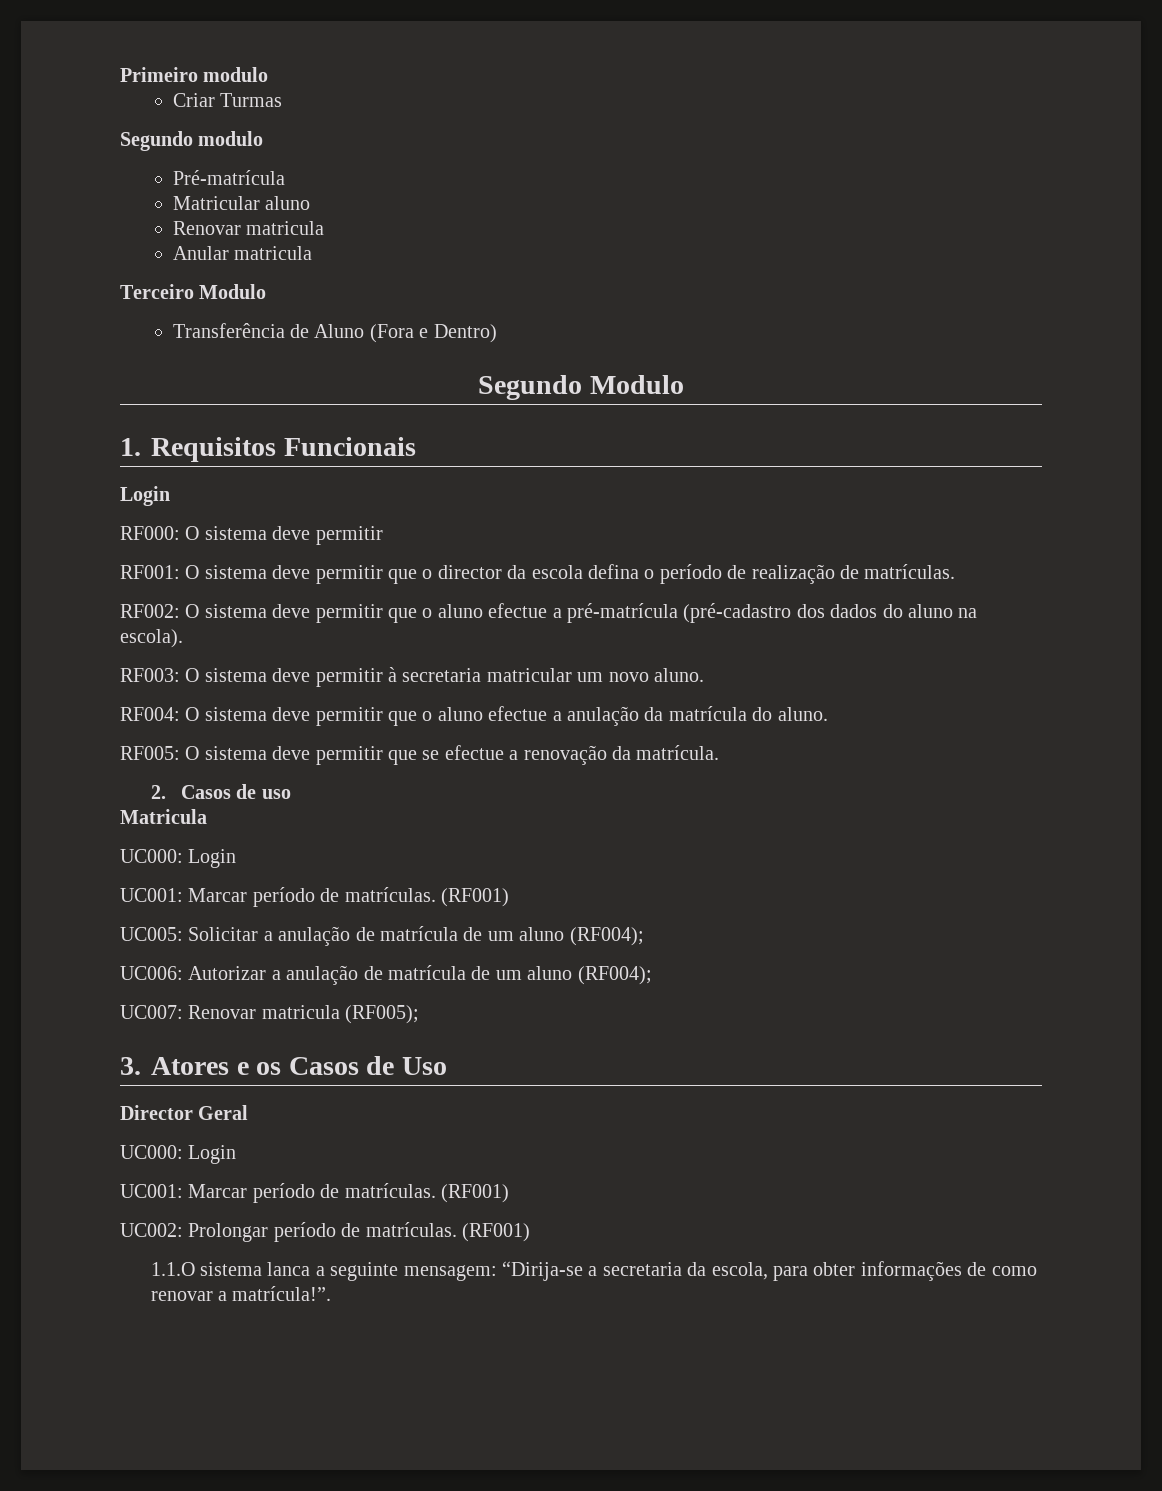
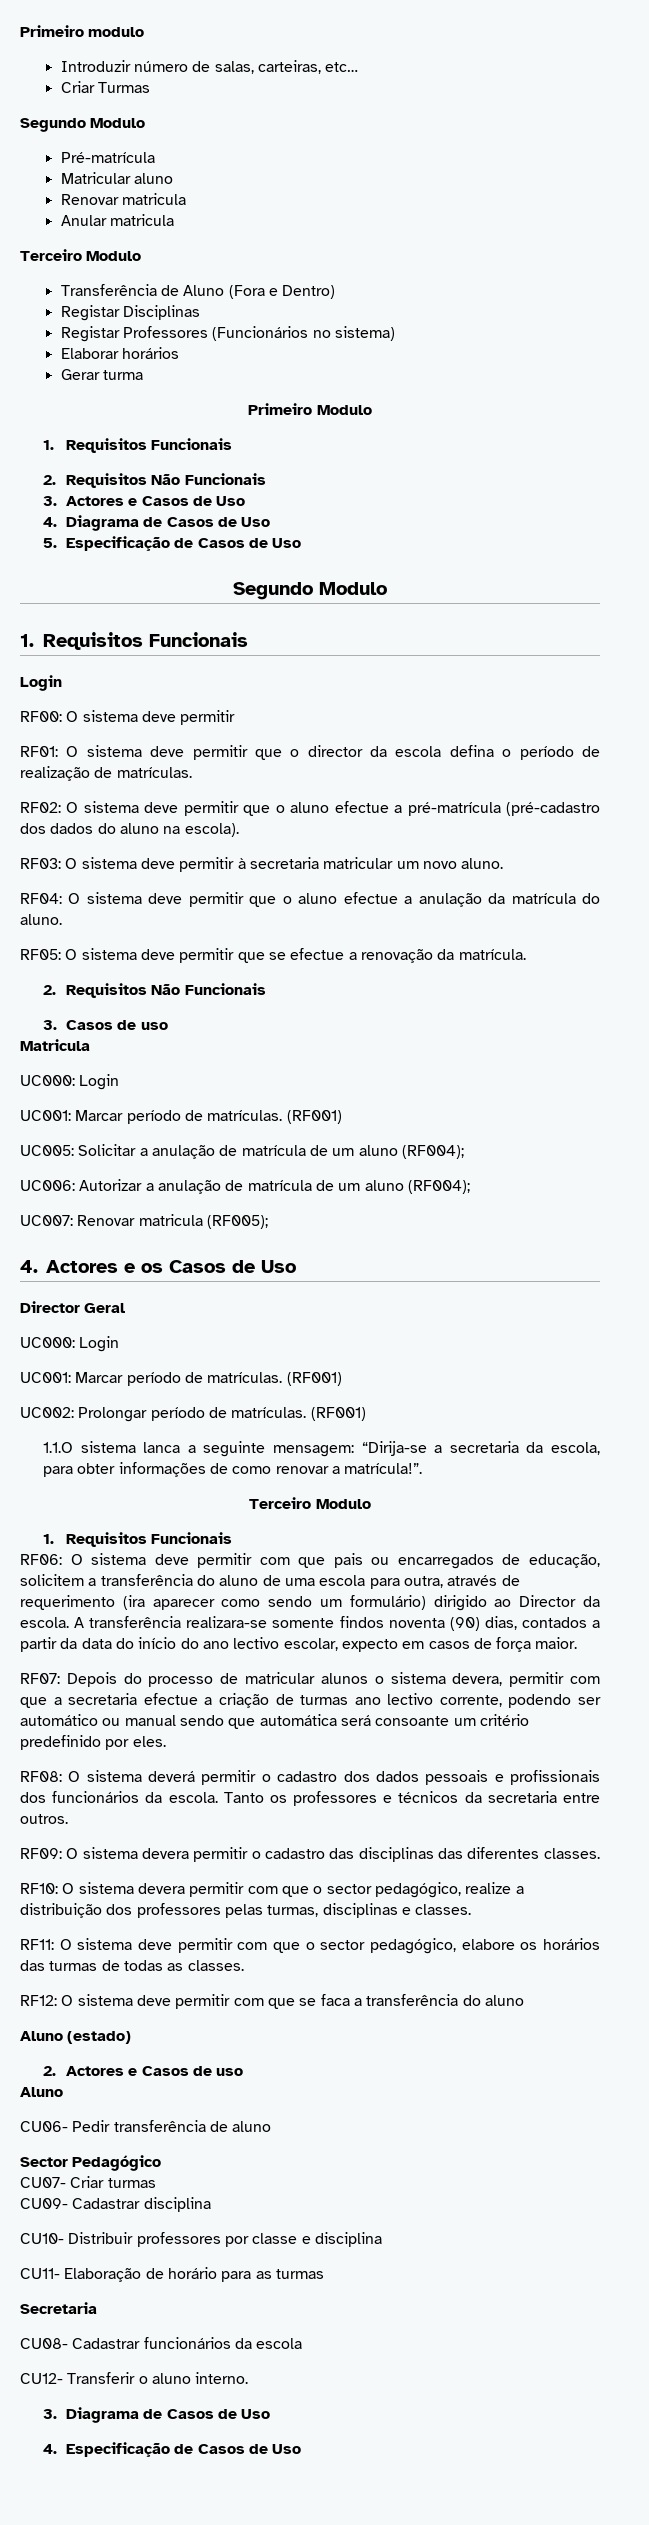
+ Introduzir número de salas, carteiras, etc…
  Criar Turmas
- Segundo modulo
+ Segundo Modulo
+ Registar Disciplinas
+ Registar Professores (Funcionários no sistema)
+ Elaborar horários
+ Gerar turma
+ Primeiro Modulo
+ 1. Requisitos Funcionais
+ 2. Requisitos Não Funcionais
+ 3. Actores e Casos de Uso
+ 4. Diagrama de Casos de Uso
+ 5. Especificação de Casos de Uso
- RF000: O sistema deve permitir
+ RF00: O sistema deve permitir
- RF001: O sistema deve permitir que o director da escola defina o período de realização de matrículas.
+ RF01: O sistema deve permitir que o director da escola defina o período de realização de matrículas.
- RF002: O sistema deve permitir que o aluno efectue a pré-matrícula (pré-cadastro dos dados do aluno na escola).
+ RF02: O sistema deve permitir que o aluno efectue a pré-matrícula (pré-cadastro dos dados do aluno na escola).
- RF003: O sistema deve permitir à secretaria matricular um novo aluno.
+ RF03: O sistema deve permitir à secretaria matricular um novo aluno.
- RF004: O sistema deve permitir que o aluno efectue a anulação da matrícula do aluno.
+ RF04: O sistema deve permitir que o aluno efectue a anulação da matrícula do aluno.
- RF005: O sistema deve permitir que se efectue a renovação da matrícula.
- 2. Casos de uso
+ RF05: O sistema deve permitir que se efectue a renovação da matrícula.
+ 2. Requisitos Não Funcionais
+ 3. Casos de uso
- 3. Atores e os Casos de Uso
+ 4. Actores e os Casos de Uso
  1.1.O sistema lanca a seguinte mensagem: “Dirija-se a secretaria da escola, para obter informações de como renovar a matrícula!”.
+ Terceiro Modulo
+ 1. Requisitos Funcionais
+ RF06: O sistema deve permitir com que pais ou encarregados de educação, solicitem a transferência do aluno de uma escola para outra, através de requerimento (ira aparecer como sendo um formulário) dirigido ao Director da escola. A transferência realizara-se somente findos noventa (90) dias, contados a partir da data do início do ano lectivo escolar, expecto em casos de força maior.
+ RF07: Depois do processo de matricular alunos o sistema devera, permitir com que a secretaria efectue a criação de turmas ano lectivo corrente, podendo ser automático ou manual sendo que automática será consoante um critério predefinido por eles.
+ RF08: O sistema deverá permitir o cadastro dos dados pessoais e profissionais dos funcionários da escola. Tanto os professores e técnicos da secretaria entre outros.
+ RF09: O sistema devera permitir o cadastro das disciplinas das diferentes classes.
+ RF10: O sistema devera permitir com que o sector pedagógico, realize a distribuição dos professores pelas turmas, disciplinas e classes.
+ RF11: O sistema deve permitir com que o sector pedagógico, elabore os horários das turmas de todas as classes.
+ RF12: O sistema deve permitir com que se faca a transferência do aluno
+ Aluno (estado)
+ 2. Actores e Casos de uso
+ Aluno
+ CU06- Pedir transferência de aluno
+ Sector Pedagógico
+ CU07- Criar turmas
+ CU09- Cadastrar disciplina
+ CU10- Distribuir professores por classe e disciplina
+ CU11- Elaboração de horário para as turmas
+ Secretaria
+ CU08- Cadastrar funcionários da escola
+ CU12- Transferir o aluno interno.
+ 3. Diagrama de Casos de Uso
+ 4. Especificação de Casos de Uso

